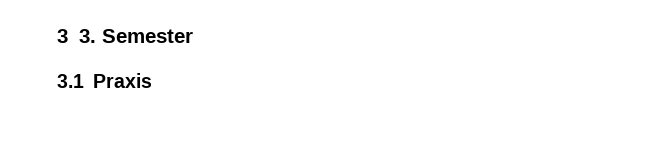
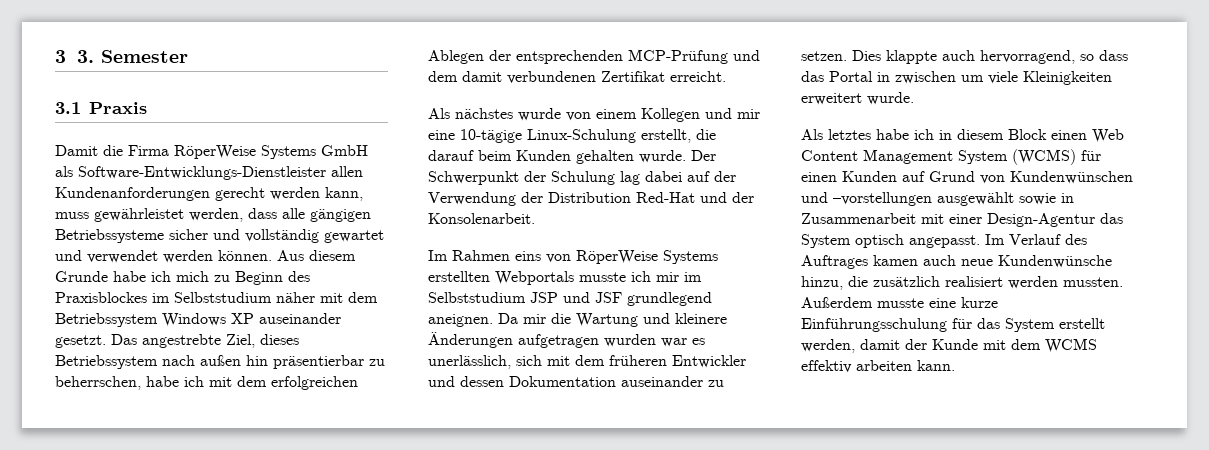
+ Damit die Firma RöperWeise Systems GmbH als Software-Entwicklungs-Dienstleister allen Kundenanforderungen gerecht werden kann, muss gewährleistet werden, dass alle gängigen Betriebssysteme sicher und vollständig gewartet und verwendet werden können. Aus diesem Grunde habe ich mich zu Beginn des Praxisblockes im Selbststudium näher mit dem Betriebssystem Windows XP auseinander gesetzt. Das angestrebte Ziel, dieses Betriebssystem nach außen hin präsentierbar zu beherrschen, habe ich mit dem erfolgreichen Ablegen der entsprechenden MCP-Prüfung und dem damit verbundenen Zertifikat erreicht.
+ Als nächstes wurde von einem Kollegen und mir eine 10-tägige Linux-Schulung erstellt, die darauf beim Kunden gehalten wurde. Der Schwerpunkt der Schulung lag dabei auf der Verwendung der Distribution Red-Hat und der Konsolenarbeit.
+ Im Rahmen eins von RöperWeise Systems erstellten Webportals musste ich mir im Selbststudium JSP und JSF grundlegend aneignen. Da mir die Wartung und kleinere Änderungen aufgetragen wurden war es unerlässlich, sich mit dem früheren Entwickler und dessen Dokumentation auseinander zu setzen. Dies klappte auch hervorragend, so dass das Portal in zwischen um viele Kleinigkeiten erweitert wurde.
+ Als letztes habe ich in diesem Block einen Web Content Management System (WCMS) für einen Kunden auf Grund von Kundenwünschen und –vorstellungen ausgewählt sowie in Zusammenarbeit mit einer Design-Agentur das System optisch angepasst. Im Verlauf des Auftrages kamen auch neue Kundenwünsche hinzu, die zusätzlich realisiert werden mussten. Außerdem musste eine kurze Einführungsschulung für das System erstellt werden, damit der Kunde mit dem WCMS effektiv arbeiten kann.

